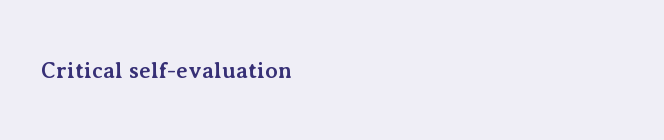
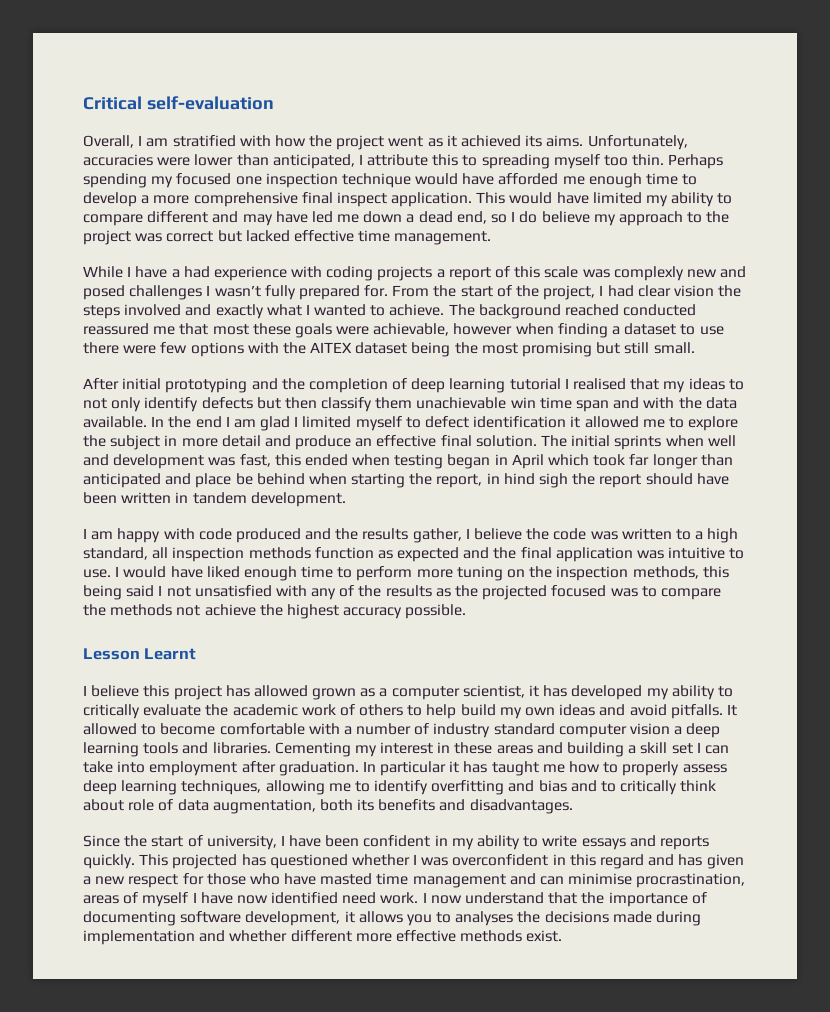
+ Overall, I am stratified with how the project went as it achieved its aims. Unfortunately, accuracies were lower than anticipated, I attribute this to spreading myself too thin. Perhaps spending my focused one inspection technique would have afforded me enough time to develop a more comprehensive final inspect application. This would have limited my ability to compare different and may have led me down a dead end, so I do believe my approach to the project was correct but lacked effective time management.
+ While I have a had experience with coding projects a report of this scale was complexly new and posed challenges I wasn’t fully prepared for. From the start of the project, I had clear vision the steps involved and exactly what I wanted to achieve. The background reached conducted reassured me that most these goals were achievable, however when finding a dataset to use there were few options with the AITEX dataset being the most promising but still small.
+ After initial prototyping and the completion of deep learning tutorial I realised that my ideas to not only identify defects but then classify them unachievable win time span and with the data available. In the end I am glad I limited myself to defect identification it allowed me to explore the subject in more detail and produce an effective final solution. The initial sprints when well and development was fast, this ended when testing began in April which took far longer than anticipated and place be behind when starting the report, in hind sigh the report should have been written in tandem development.
+ I am happy with code produced and the results gather, I believe the code was written to a high standard, all inspection methods function as expected and the final application was intuitive to use. I would have liked enough time to perform more tuning on the inspection methods, this being said I not unsatisfied with any of the results as the projected focused was to compare the methods not achieve the highest accuracy possible.
+ Lesson Learnt
+ I believe this project has allowed grown as a computer scientist, it has developed my ability to critically evaluate the academic work of others to help build my own ideas and avoid pitfalls. It allowed to become comfortable with a number of industry standard computer vision a deep learning tools and libraries. Cementing my interest in these areas and building a skill set I can take into employment after graduation. In particular it has taught me how to properly assess deep learning techniques, allowing me to identify overfitting and bias and to critically think about role of data augmentation, both its benefits and disadvantages.
+ Since the start of university, I have been confident in my ability to write essays and reports quickly. This projected has questioned whether I was overconfident in this regard and has given a new respect for those who have masted time management and can minimise procrastination, areas of myself I have now identified need work. I now understand that the importance of documenting software development, it allows you to analyses the decisions made during implementation and whether different more effective methods exist.

